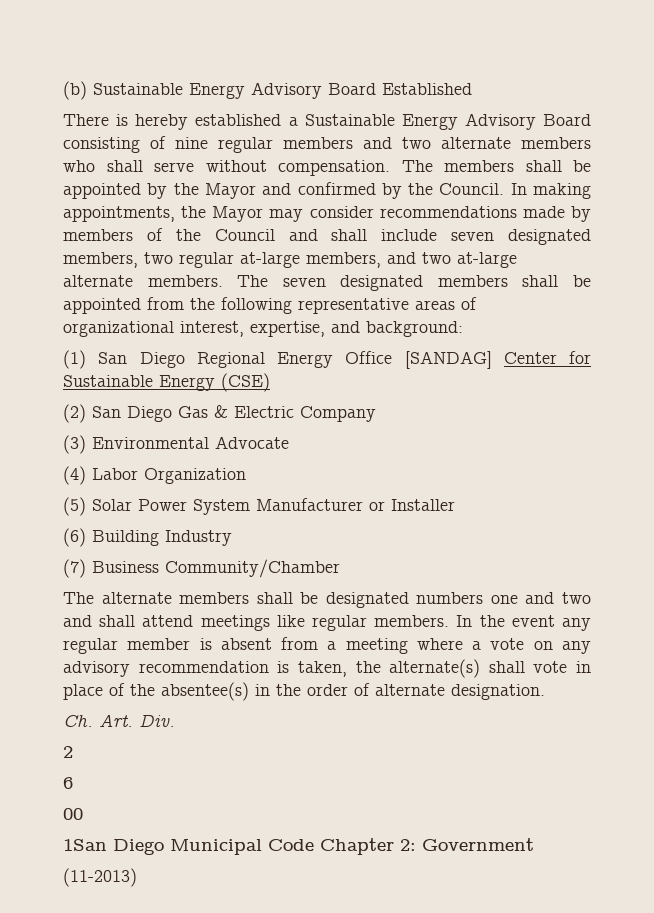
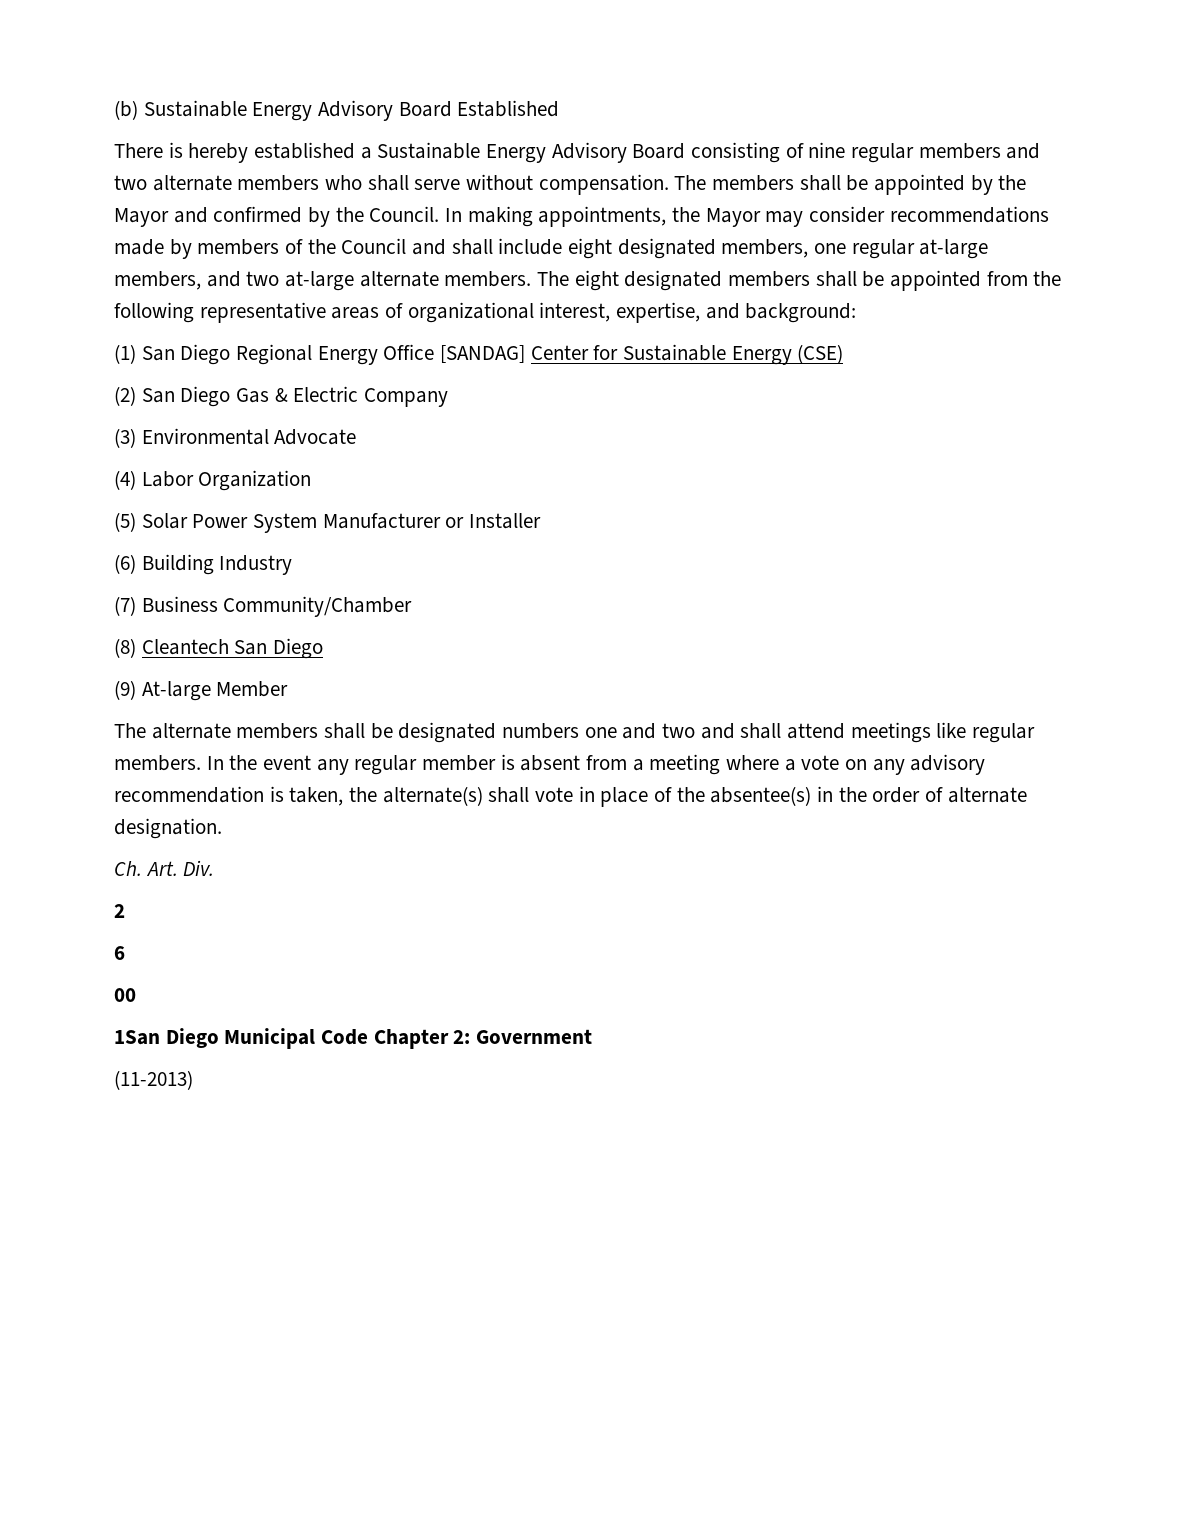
- In making appointments, the Mayor may consider recommendations made by members of the Council and shall include seven designated members, two regular at-large members, and two at-large alternate members.
+ In making appointments, the Mayor may consider recommendations made by members of the Council and shall include eight designated members, one regular at-large members, and two at-large alternate members.
- The seven designated members shall be appointed from the following representative areas of organizational interest, expertise, and background:
+ The eight designated members shall be appointed from the following representative areas of organizational interest, expertise, and background:
+ (8) Cleantech San Diego
+ (9) At-large Member

